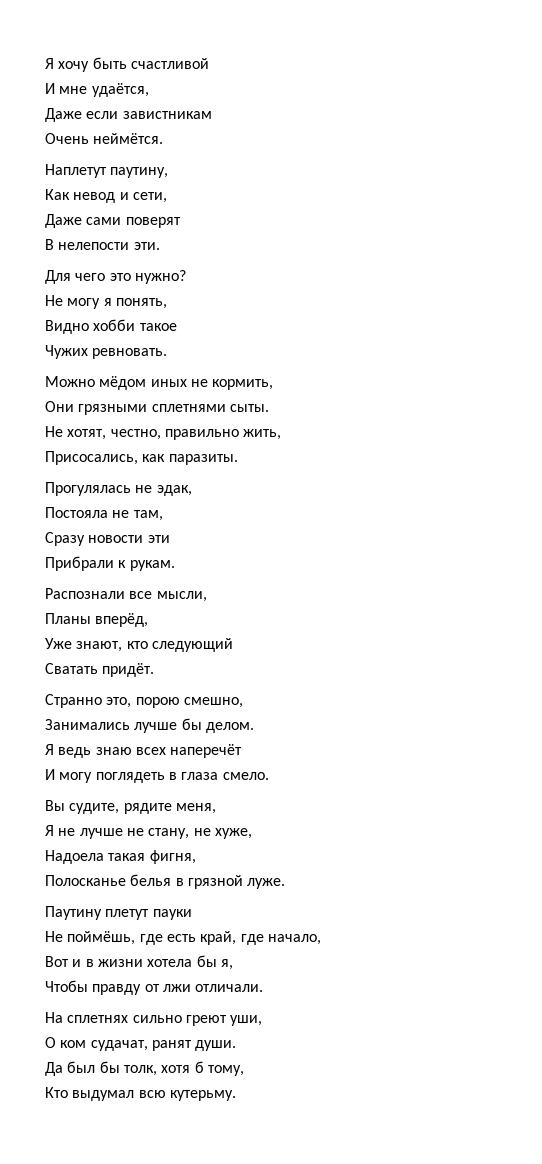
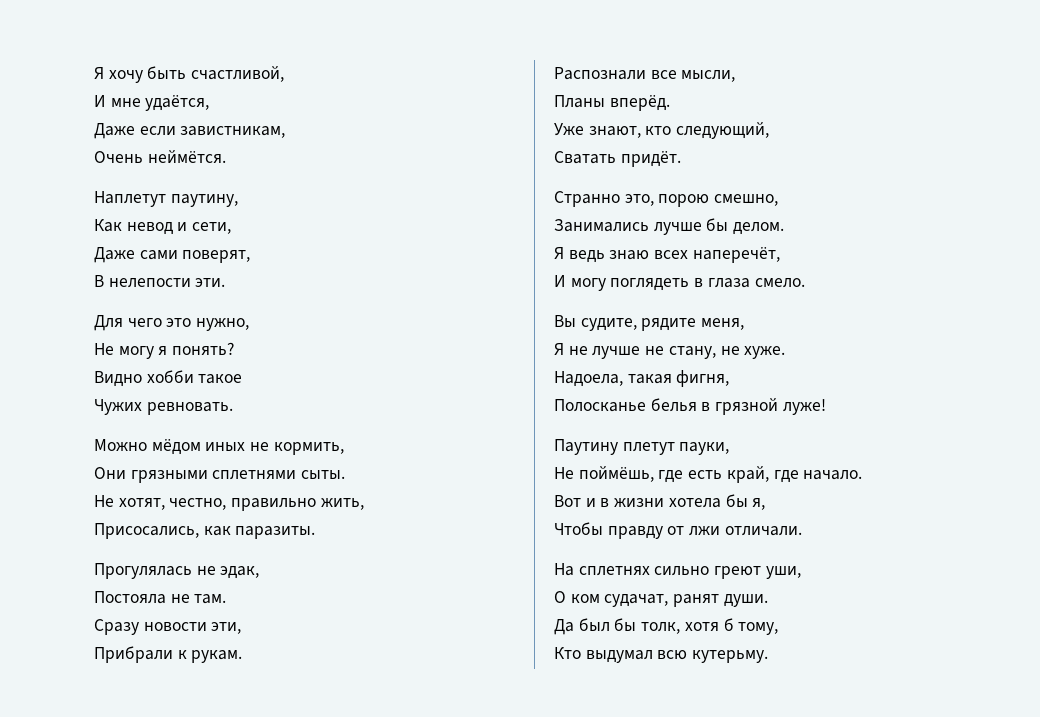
- Я хочу быть счастливой
+ Я хочу быть счастливой,
- Даже если завистникам
+ Даже если завистникам,
- Даже сами поверят
+ Даже сами поверят,
- Для чего это нужно?
+ Для чего это нужно,
- Не могу я понять,
+ Не могу я понять?
- Постояла не там,
+ Постояла не там.
- Сразу новости эти
+ Сразу новости эти,
- Планы вперёд,
+ Планы вперёд.
- Уже знают, кто следующий
+ Уже знают, кто следующий,
- Я ведь знаю всех наперечёт
+ Я ведь знаю всех наперечёт,
- Я не лучше не стану, не хуже,
- Надоела такая фигня,
+ Я не лучше не стану, не хуже.
+ Надоела, такая фигня,
- Полосканье белья в грязной луже.
+ Полосканье белья в грязной луже!
- Паутину плетут пауки
+ Паутину плетут пауки,
- Не поймёшь, где есть край, где начало,
+ Не поймёшь, где есть край, где начало.

